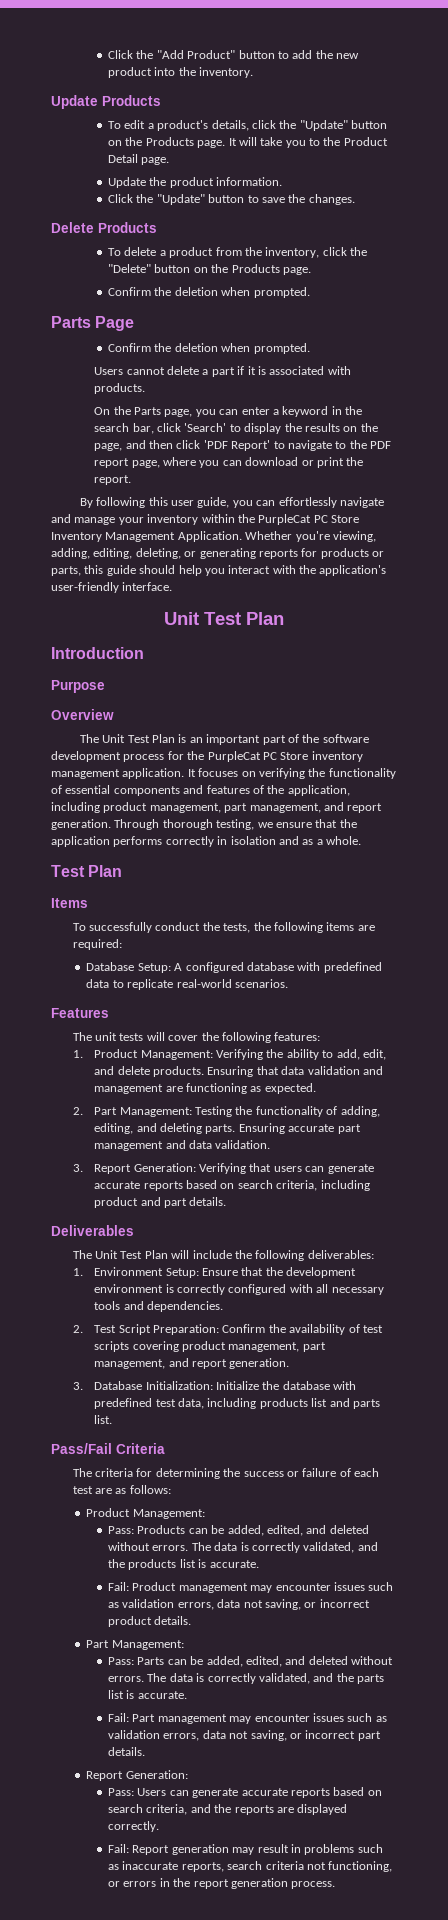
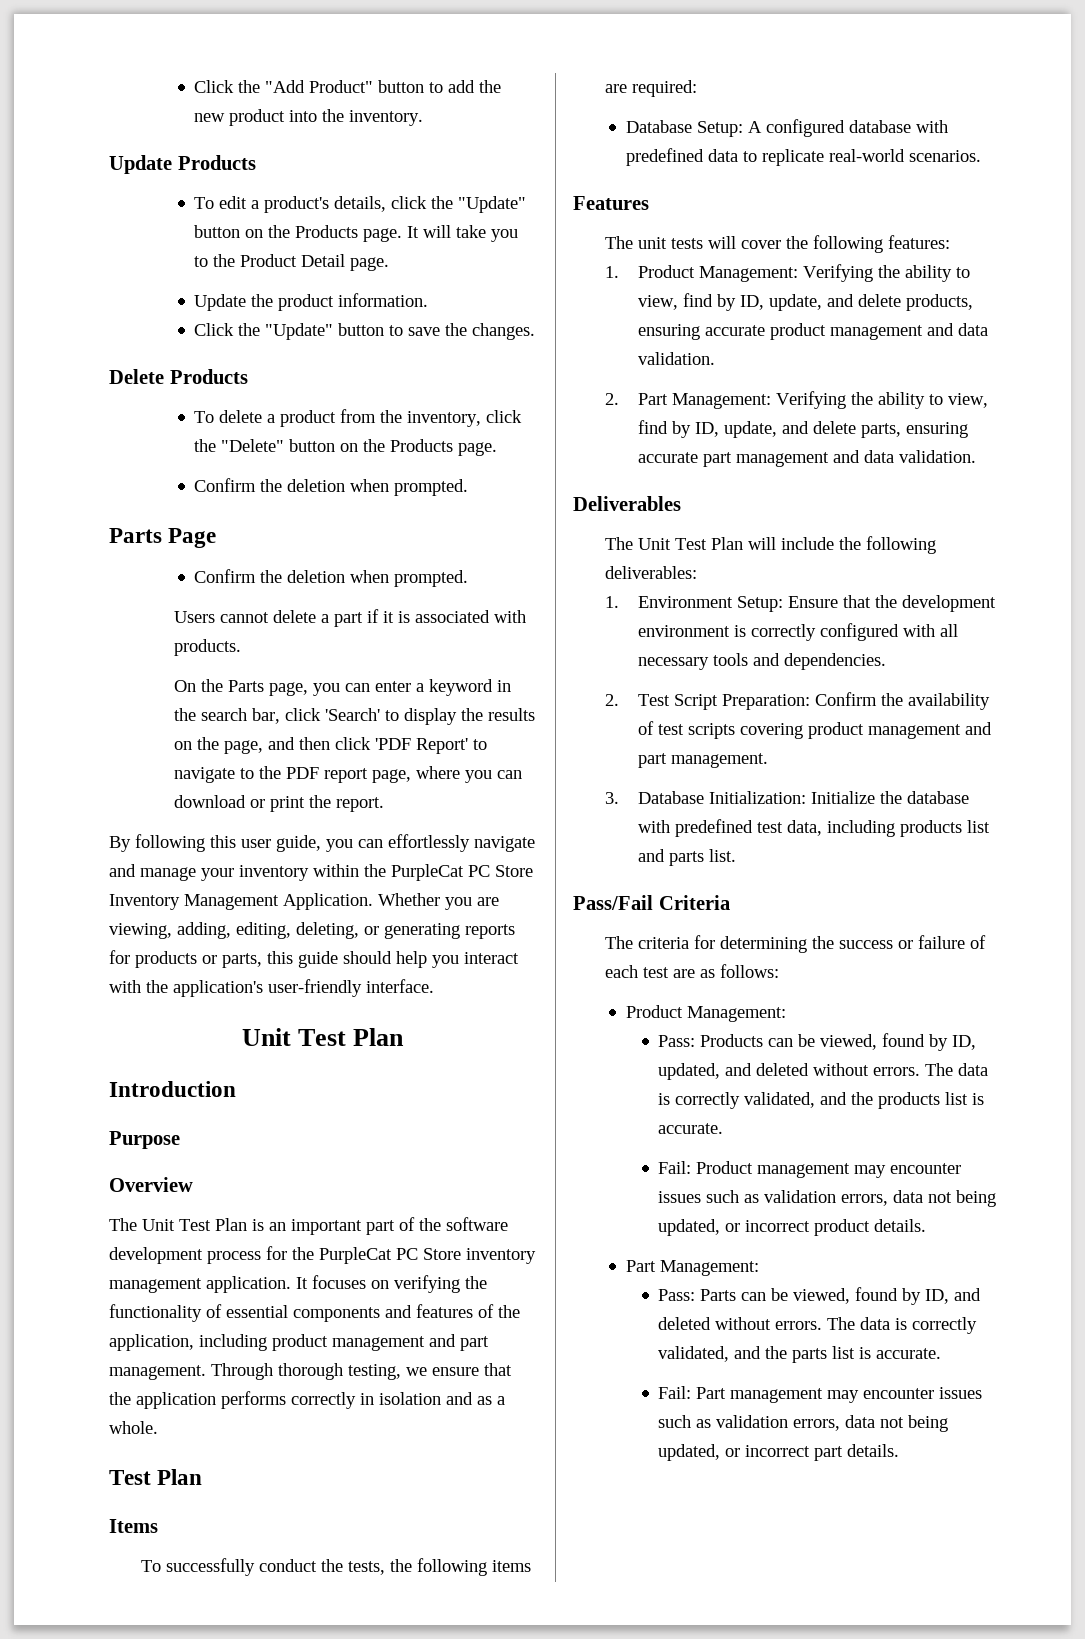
- Whether you're viewing, adding, editing, deleting, or generating reports for products or parts, this guide should help you interact with the application's user-friendly interface.
+ Whether you are viewing, adding, editing, deleting, or generating reports for products or parts, this guide should help you interact with the application's user-friendly interface.
- It focuses on verifying the functionality of essential components and features of the application, including product management, part management, and report generation.
+ It focuses on verifying the functionality of essential components and features of the application, including product management and part management.
- 1. Product Management: Verifying the ability to add, edit, and delete products. Ensuring that data validation and management are functioning as expected.
- 2. Part Management: Testing the functionality of adding, editing, and deleting parts. Ensuring accurate part management and data validation.
+ 1. Product Management: Verifying the ability to view, find by ID, update, and delete products, ensuring accurate product management and data validation.
+ 2. Part Management: Verifying the ability to view, find by ID, update, and delete parts, ensuring accurate part management and data validation.
- 3. Report Generation: Verifying that users can generate accurate reports based on search criteria, including product and part details.
- 2. Test Script Preparation: Confirm the availability of test scripts covering product management, part management, and report generation.
+ 2. Test Script Preparation: Confirm the availability of test scripts covering product management and part management.
- Pass: Products can be added, edited, and deleted without errors.
+ Pass: Products can be viewed, found by ID, updated, and deleted without errors.
- Fail: Product management may encounter issues such as validation errors, data not saving, or incorrect product details.
+ Fail: Product management may encounter issues such as validation errors, data not being updated, or incorrect product details.
- Pass: Parts can be added, edited, and deleted without errors.
+ Pass: Parts can be viewed, found by ID, and deleted without errors.
- Fail: Part management may encounter issues such as validation errors, data not saving, or incorrect part details.
- Report Generation:
- Pass: Users can generate accurate reports based on search criteria, and the reports are displayed correctly.
- Fail: Report generation may result in problems such as inaccurate reports, search criteria not functioning, or errors in the report generation process.
+ Fail: Part management may encounter issues such as validation errors, data not being updated, or incorrect part details.

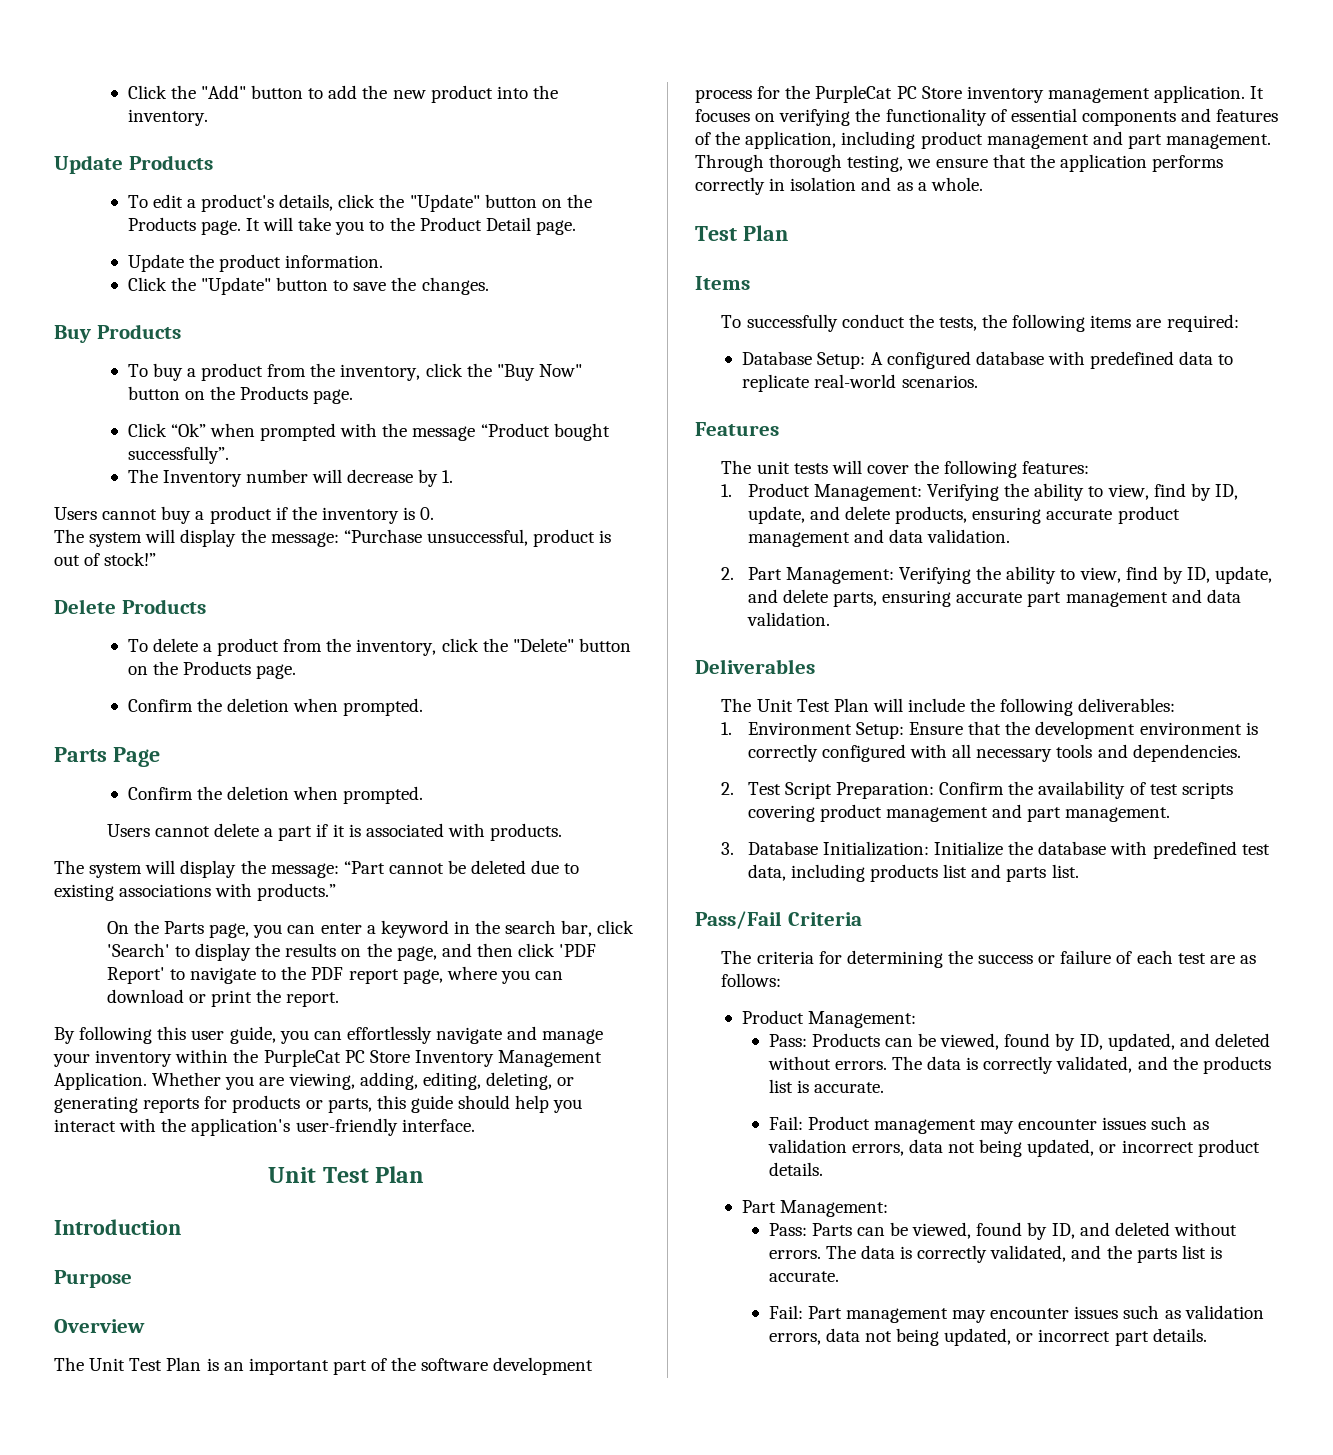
- Click the "Add Product" button to add the new product into the inventory.
+ Click the "Add" button to add the new product into the inventory.
+ Buy Products
+ To buy a product from the inventory, click the "Buy Now" button on the Products page.
+ Click “Ok” when prompted with the message “Product bought successfully”.
+ The Inventory number will decrease by 1.
+ Users cannot buy a product if the inventory is 0.
+ The system will display the message: “Purchase unsuccessful, product is out of stock!”
+ The system will display the message: “Part cannot be deleted due to existing associations with products.”

